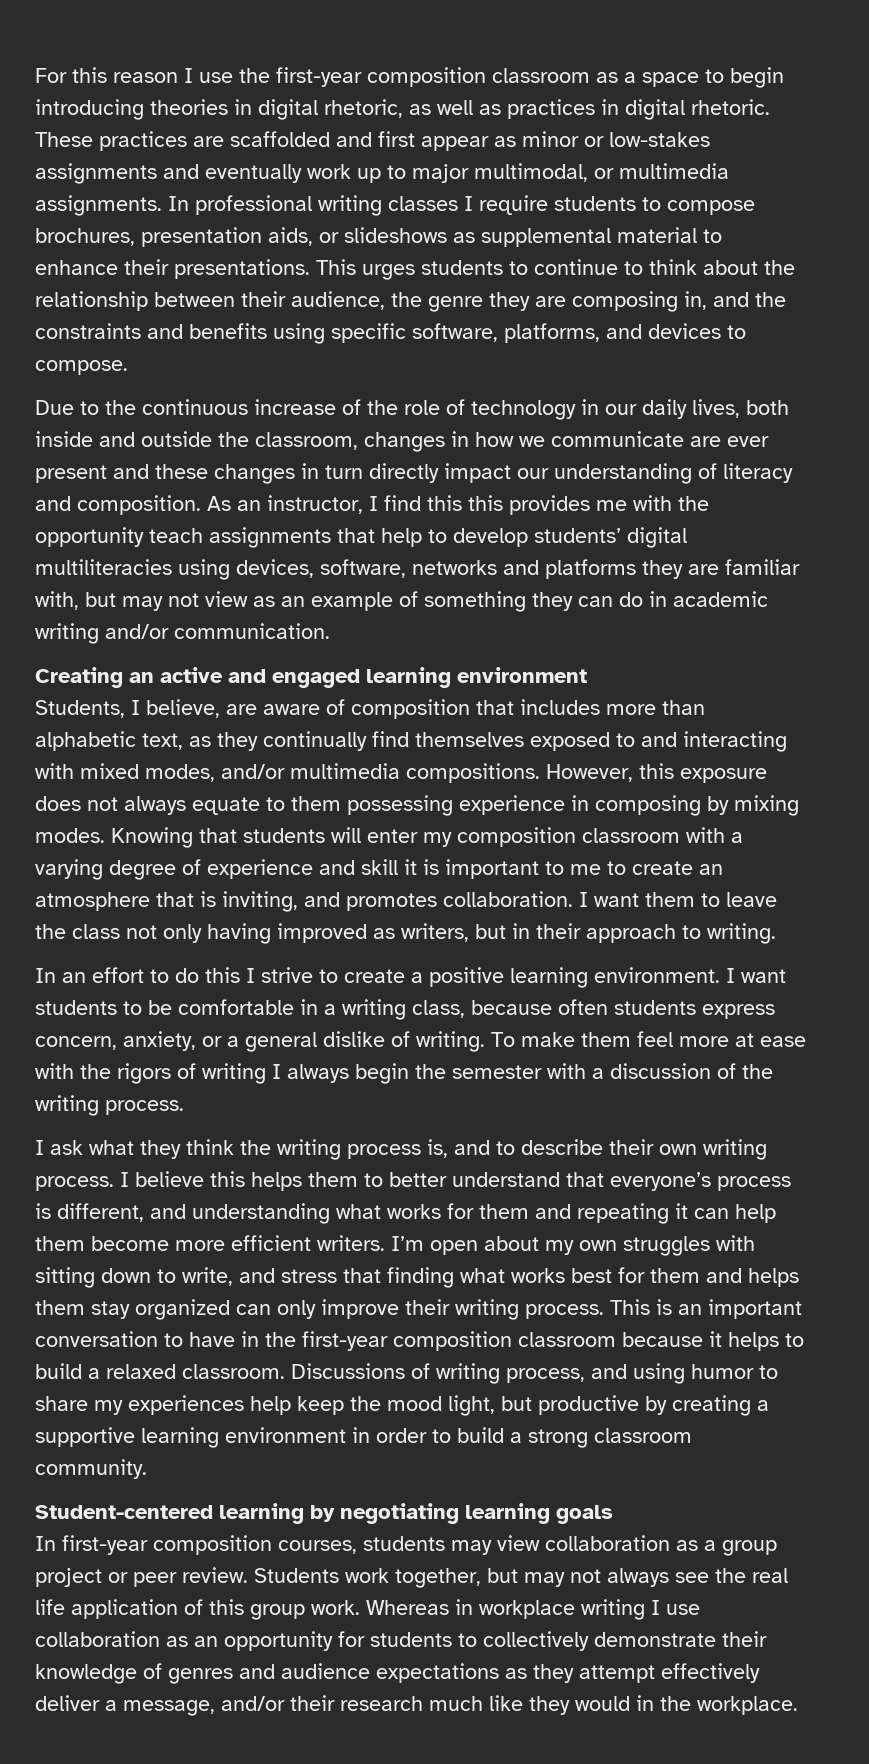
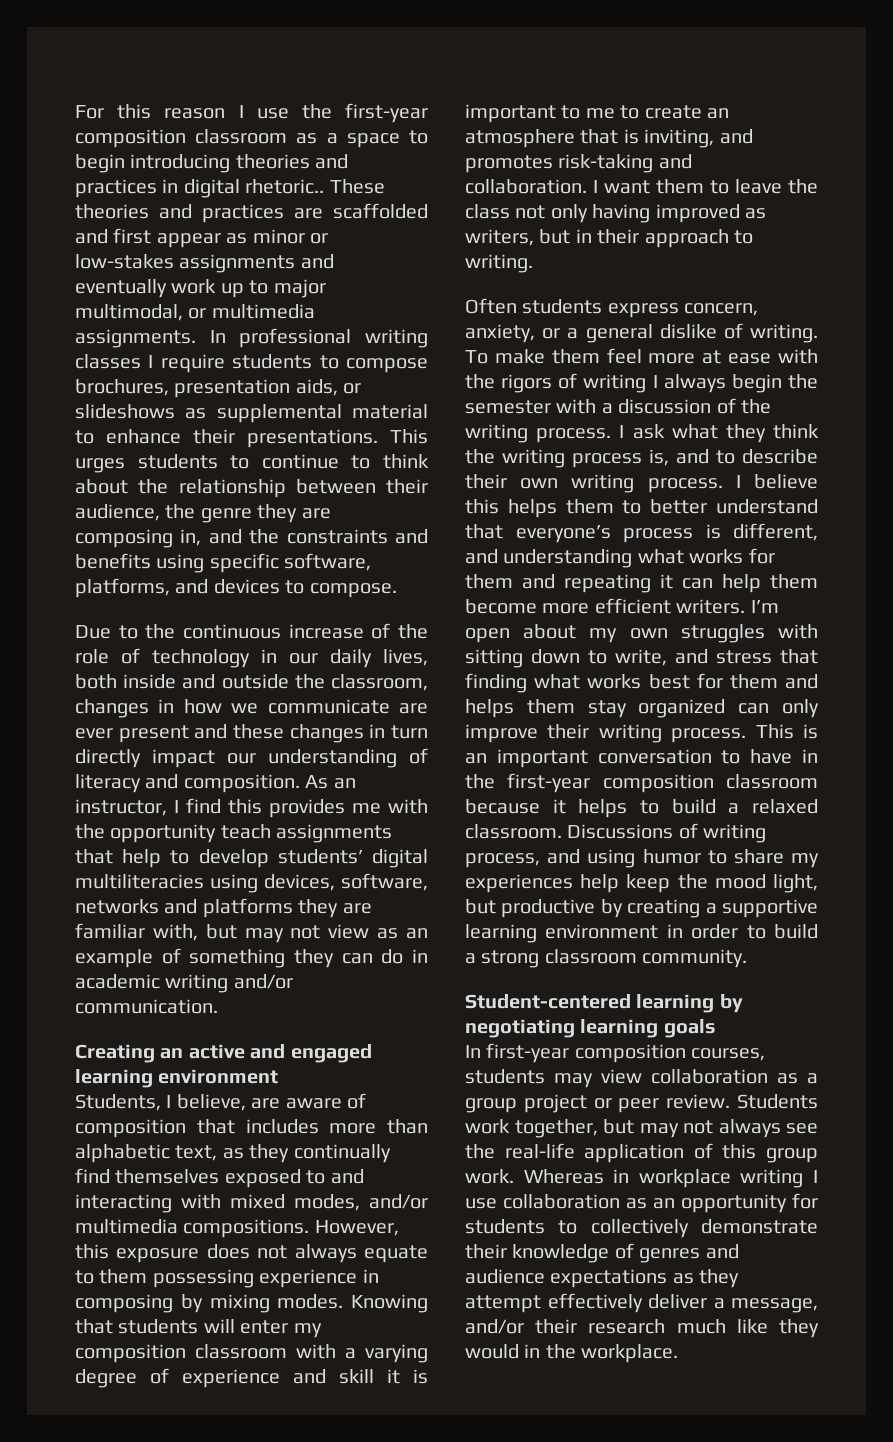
- For this reason I use the first-year composition classroom as a space to begin introducing theories in digital rhetoric, as well as practices in digital rhetoric. These practices are scaffolded and first appear as minor or low-stakes assignments and eventually work up to major multimodal, or multimedia assignments.
+ For this reason I use the first-year composition classroom as a space to begin introducing theories and practices in digital rhetoric.. These theories and practices are scaffolded and first appear as minor or low-stakes assignments and eventually work up to major multimodal, or multimedia assignments.
- As an instructor, I find this this provides me with the opportunity teach assignments that help to develop students’ digital multiliteracies using devices, software, networks and platforms they are familiar with, but may not view as an example of something they can do in academic writing and/or communication.
+ As an instructor, I find this provides me with the opportunity teach assignments that help to develop students’ digital multiliteracies using devices, software, networks and platforms they are familiar with, but may not view as an example of something they can do in academic writing and/or communication.
- Knowing that students will enter my composition classroom with a varying degree of experience and skill it is important to me to create an atmosphere that is inviting, and promotes collaboration.
+ Knowing that students will enter my composition classroom with a varying degree of experience and skill it is important to me to create an atmosphere that is inviting, and promotes risk-taking and collaboration.
- In an effort to do this I strive to create a positive learning environment. I want students to be comfortable in a writing class, because often students express concern, anxiety, or a general dislike of writing.
+ Often students express concern, anxiety, or a general dislike of writing.
- To make them feel more at ease with the rigors of writing I always begin the semester with a discussion of the writing process.
- I ask what they think the writing process is, and to describe their own writing process.
+ To make them feel more at ease with the rigors of writing I always begin the semester with a discussion of the writing process. I ask what they think the writing process is, and to describe their own writing process.
- Students work together, but may not always see the real life application of this group work.
+ Students work together, but may not always see the real-life application of this group work.

